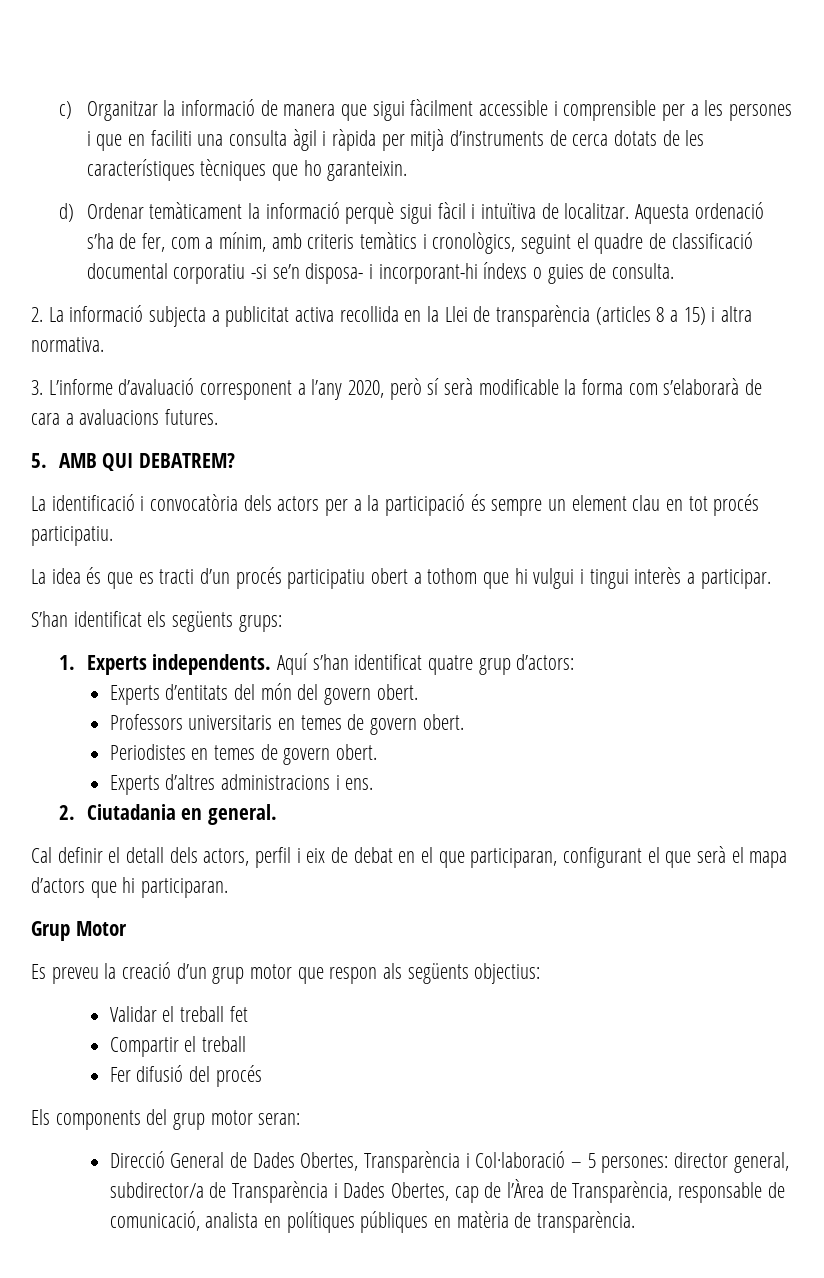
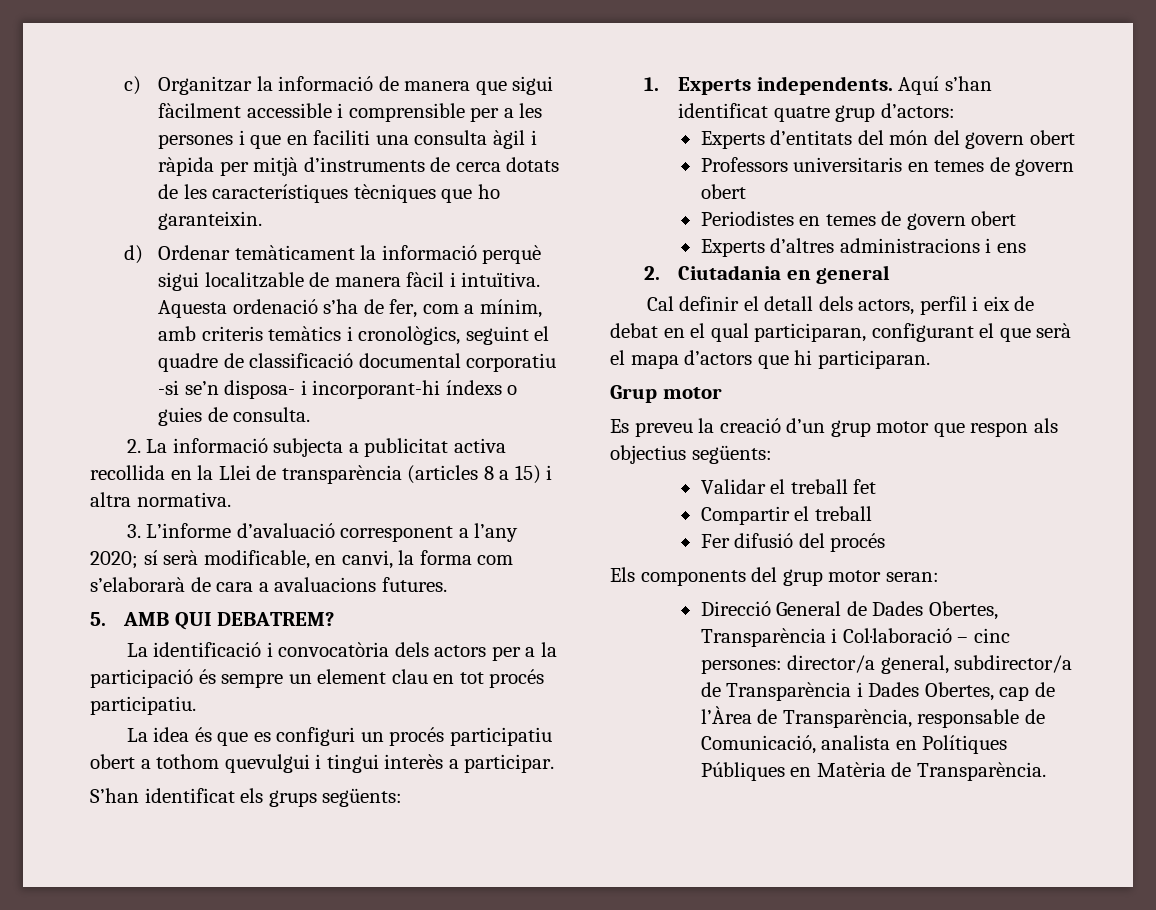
- d) Ordenar temàticament la informació perquè sigui fàcil i intuïtiva de localitzar.
+ d) Ordenar temàticament la informació perquè sigui localitzable de manera fàcil i intuïtiva.
- 3. L’informe d’avaluació corresponent a l’any 2020, però sí serà modificable la forma com s’elaborarà de cara a avaluacions futures.
+ 3. L’informe d’avaluació corresponent a l’any 2020; sí serà modificable, en canvi, la forma com s’elaborarà de cara a avaluacions futures.
- La idea és que es tracti d’un procés participatiu obert a tothom que hi vulgui i tingui interès a participar.
+ La idea és que es configuri un procés participatiu obert a tothom quevulgui i tingui interès a participar.
- S’han identificat els següents grups:
+ S’han identificat els grups següents:
- Experts d’entitats del món del govern obert.
+ Experts d’entitats del món del govern obert
- Professors universitaris en temes de govern obert.
+ Professors universitaris en temes de govern obert
- Periodistes en temes de govern obert.
+ Periodistes en temes de govern obert
- Experts d’altres administracions i ens.
+ Experts d’altres administracions i ens
- 2. Ciutadania en general.
+ 2. Ciutadania en general
- Cal definir el detall dels actors, perfil i eix de debat en el que participaran, configurant el que serà el mapa d’actors que hi participaran.
+ Cal definir el detall dels actors, perfil i eix de debat en el qual participaran, configurant el que serà el mapa d’actors que hi participaran.
- Grup Motor
+ Grup motor
- Es preveu la creació d’un grup motor que respon als següents objectius:
+ Es preveu la creació d’un grup motor que respon als objectius següents:
- Direcció General de Dades Obertes, Transparència i Col·laboració – 5 persones: director general, subdirector/a de Transparència i Dades Obertes, cap de l’Àrea de Transparència, responsable de comunicació, analista en polítiques públiques en matèria de transparència.
+ Direcció General de Dades Obertes, Transparència i Col·laboració – cinc persones: director/a general, subdirector/a de Transparència i Dades Obertes, cap de l’Àrea de Transparència, responsable de Comunicació, analista en Polítiques Públiques en Matèria de Transparència.

